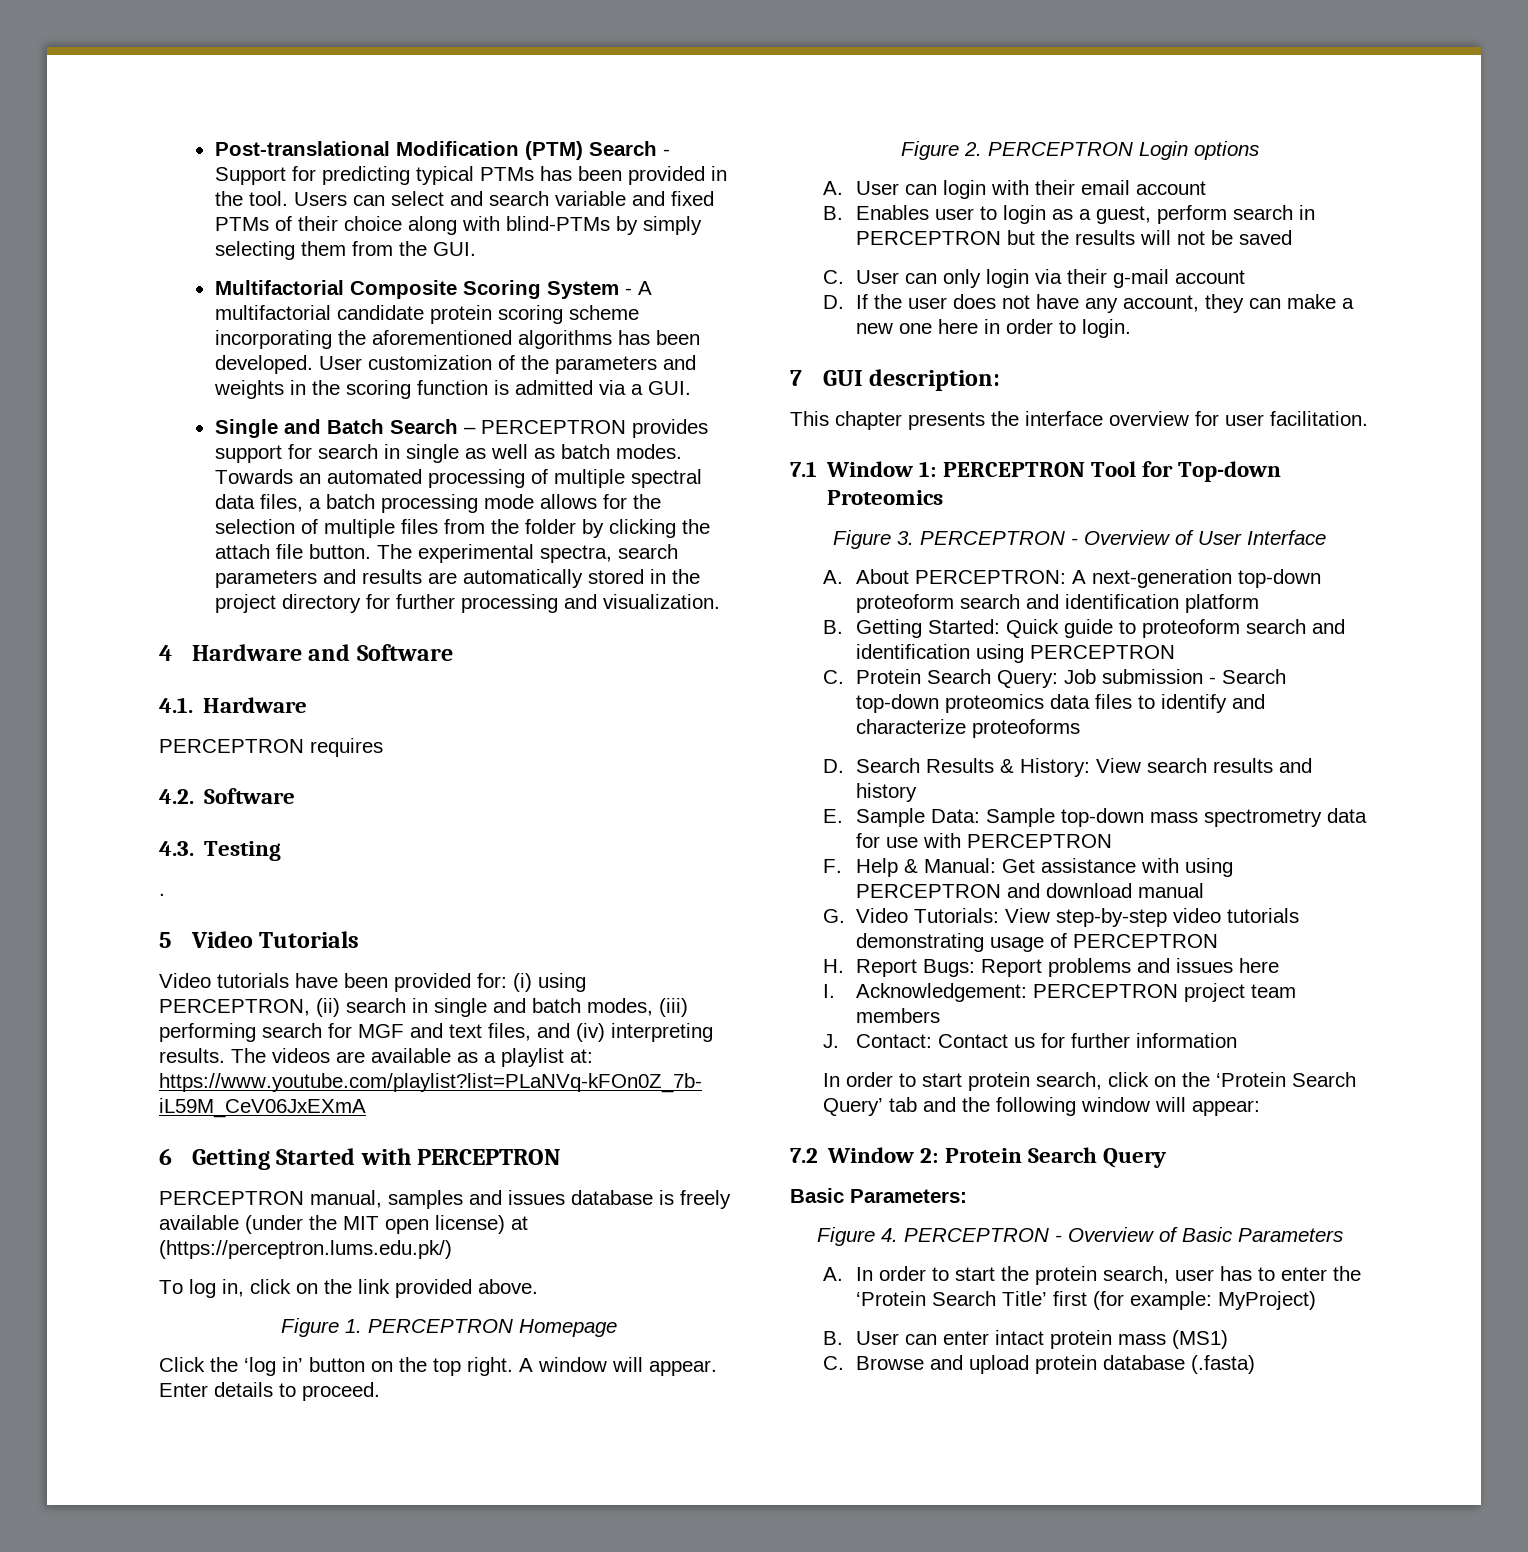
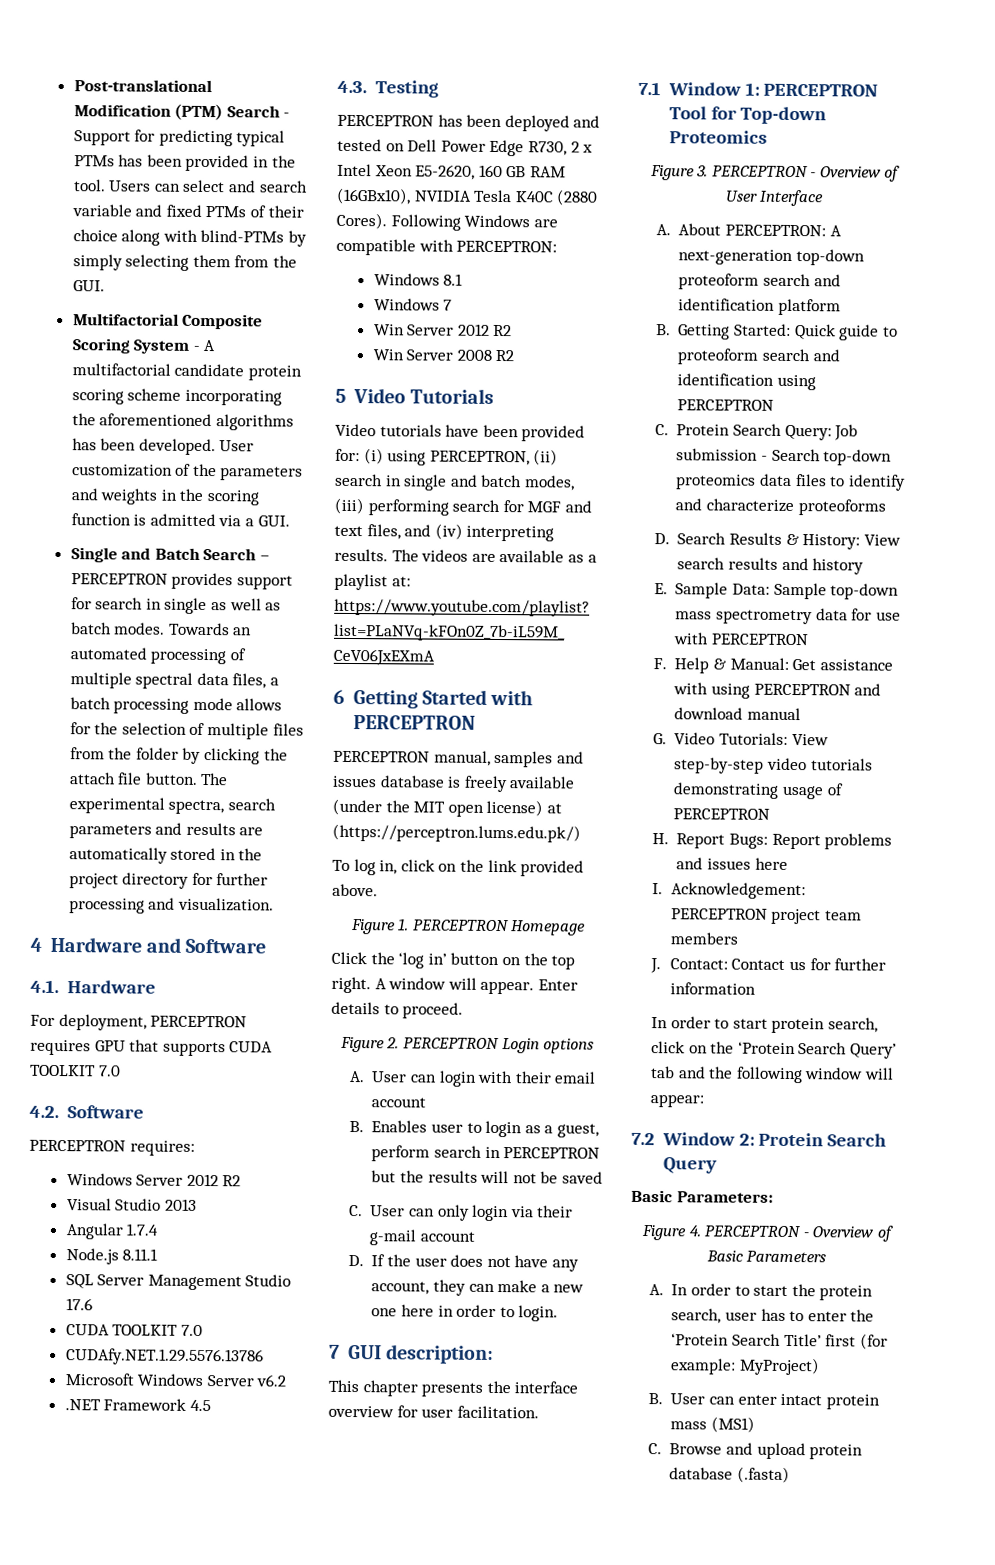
- PERCEPTRON requires
+ For deployment, PERCEPTRON requires GPU that supports CUDA TOOLKIT 7.0
  4.2. Software
+ PERCEPTRON requires:
+ Windows Server 2012 R2
+ Visual Studio 2013
+ Angular 1.7.4
+ Node.js 8.11.1
+ SQL Server Management Studio 17.6
+ CUDA TOOLKIT 7.0
+ CUDAfy.NET.1.29.5576.13786
+ Microsoft Windows Server v6.2
+ .NET Framework 4.5
  4.3. Testing
- .
+ PERCEPTRON has been deployed and tested on Dell Power Edge R730, 2 x Intel Xeon E5-2620, 160 GB RAM (16GBx10), NVIDIA Tesla K40C (2880 Cores). Following Windows are compatible with PERCEPTRON:
+ Windows 8.1
+ Windows 7
+ Win Server 2012 R2
+ Win Server 2008 R2

